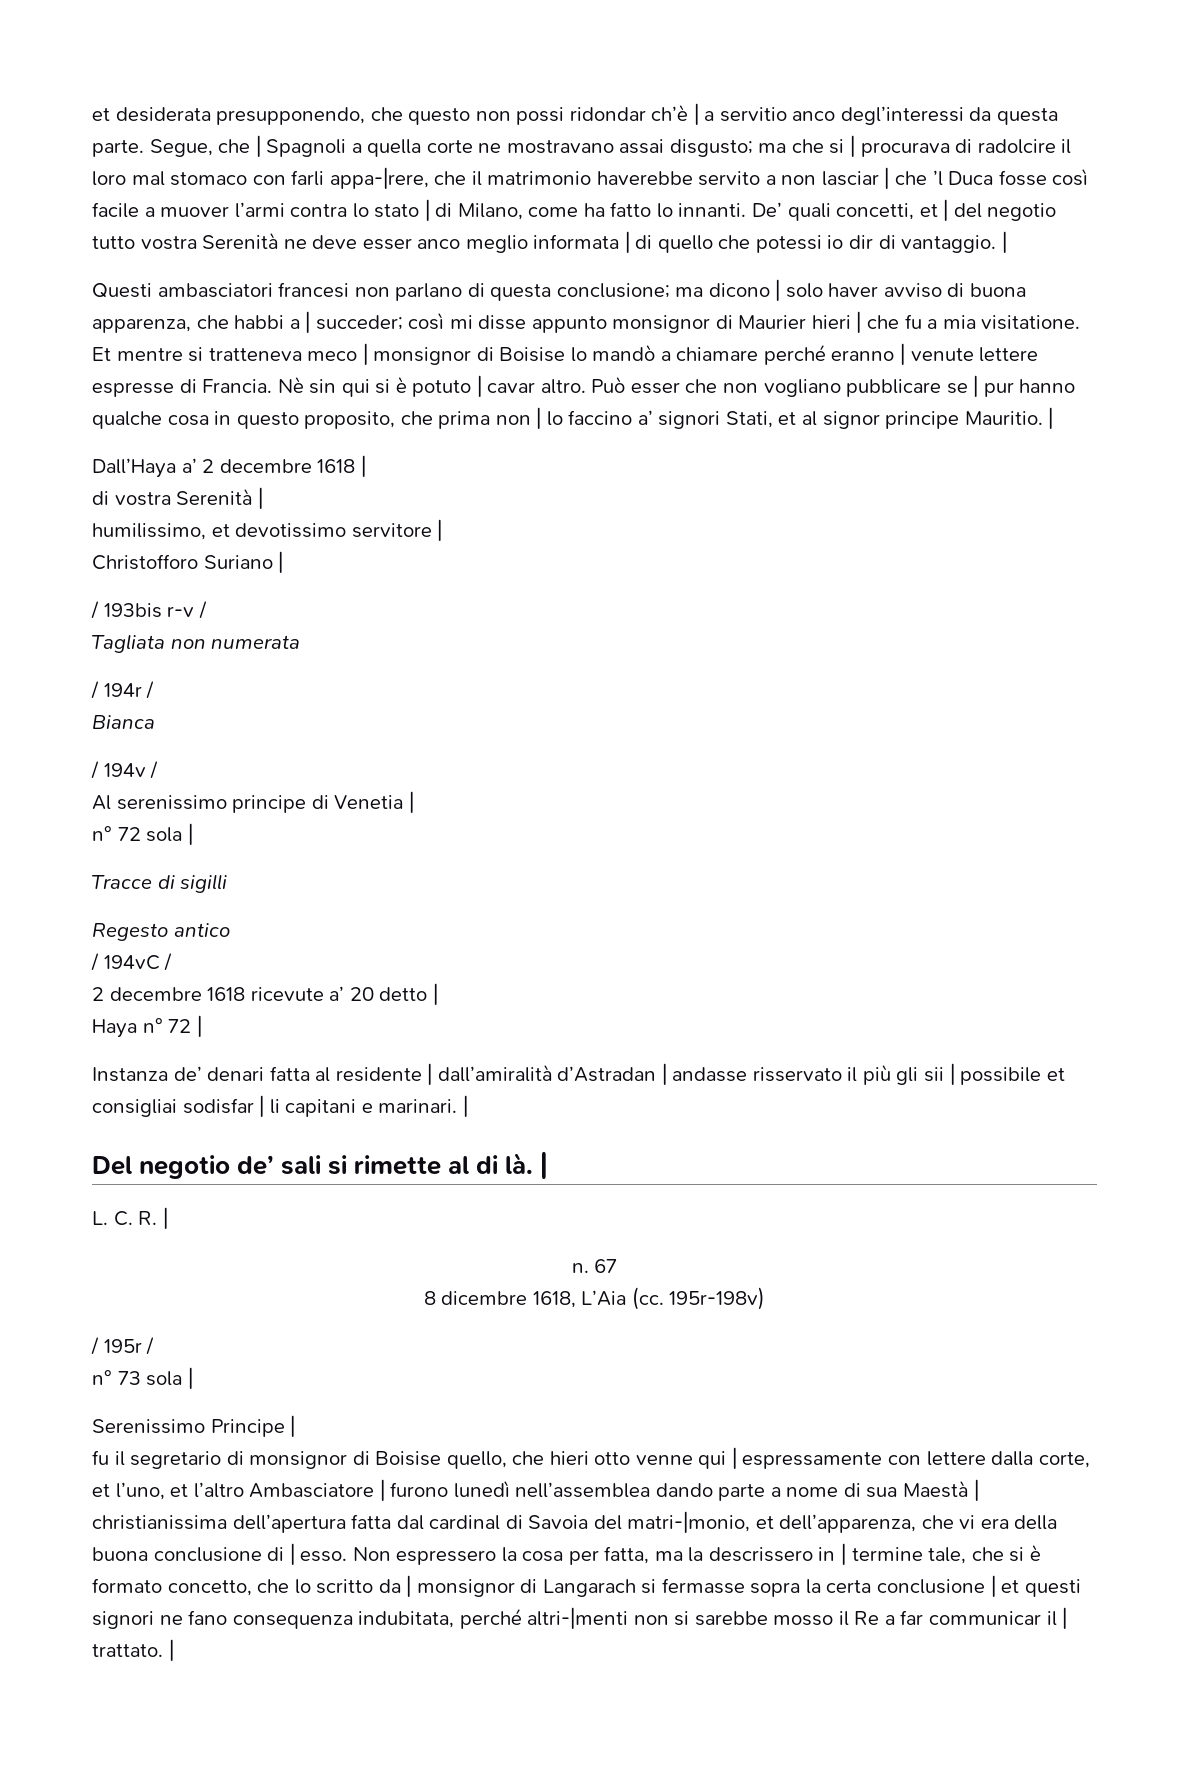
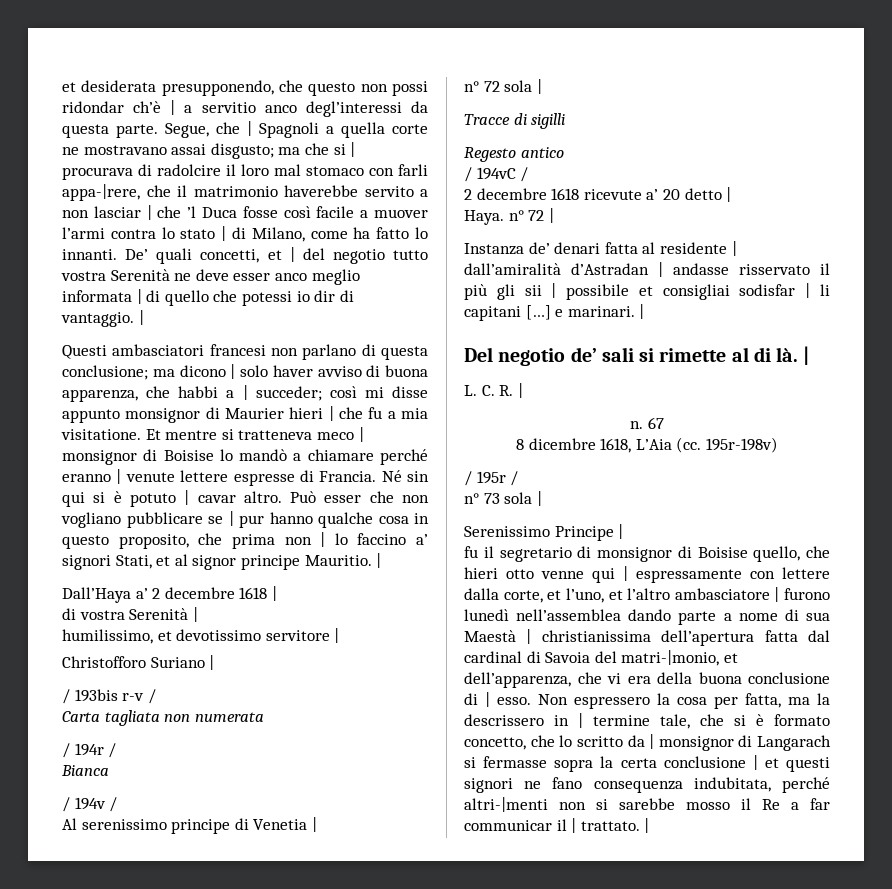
- Nè sin qui si è potuto | cavar altro.
+ Né sin qui si è potuto | cavar altro.
- Tagliata non numerata
+ Carta tagliata non numerata
- Haya n° 72 |
+ Haya. n° 72 |
- Instanza de’ denari fatta al residente | dall’amiralità d’Astradan | andasse risservato il più gli sii | possibile et consigliai sodisfar | li capitani e marinari.
+ Instanza de’ denari fatta al residente | dall’amiralità d’Astradan | andasse risservato il più gli sii | possibile et consigliai sodisfar | li capitani […] e marinari.
- fu il segretario di monsignor di Boisise quello, che hieri otto venne qui | espressamente con lettere dalla corte, et l’uno, et l’altro Ambasciatore | furono lunedì nell’assemblea dando parte a nome di sua Maestà | christianissima dell’apertura fatta dal cardinal di Savoia del matri-|monio, et dell’apparenza, che vi era della buona conclusione di | esso.
+ fu il segretario di monsignor di Boisise quello, che hieri otto venne qui | espressamente con lettere dalla corte, et l’uno, et l’altro ambasciatore | furono lunedì nell’assemblea dando parte a nome di sua Maestà | christianissima dell’apertura fatta dal cardinal di Savoia del matri-|monio, et dell’apparenza, che vi era della buona conclusione di | esso.

